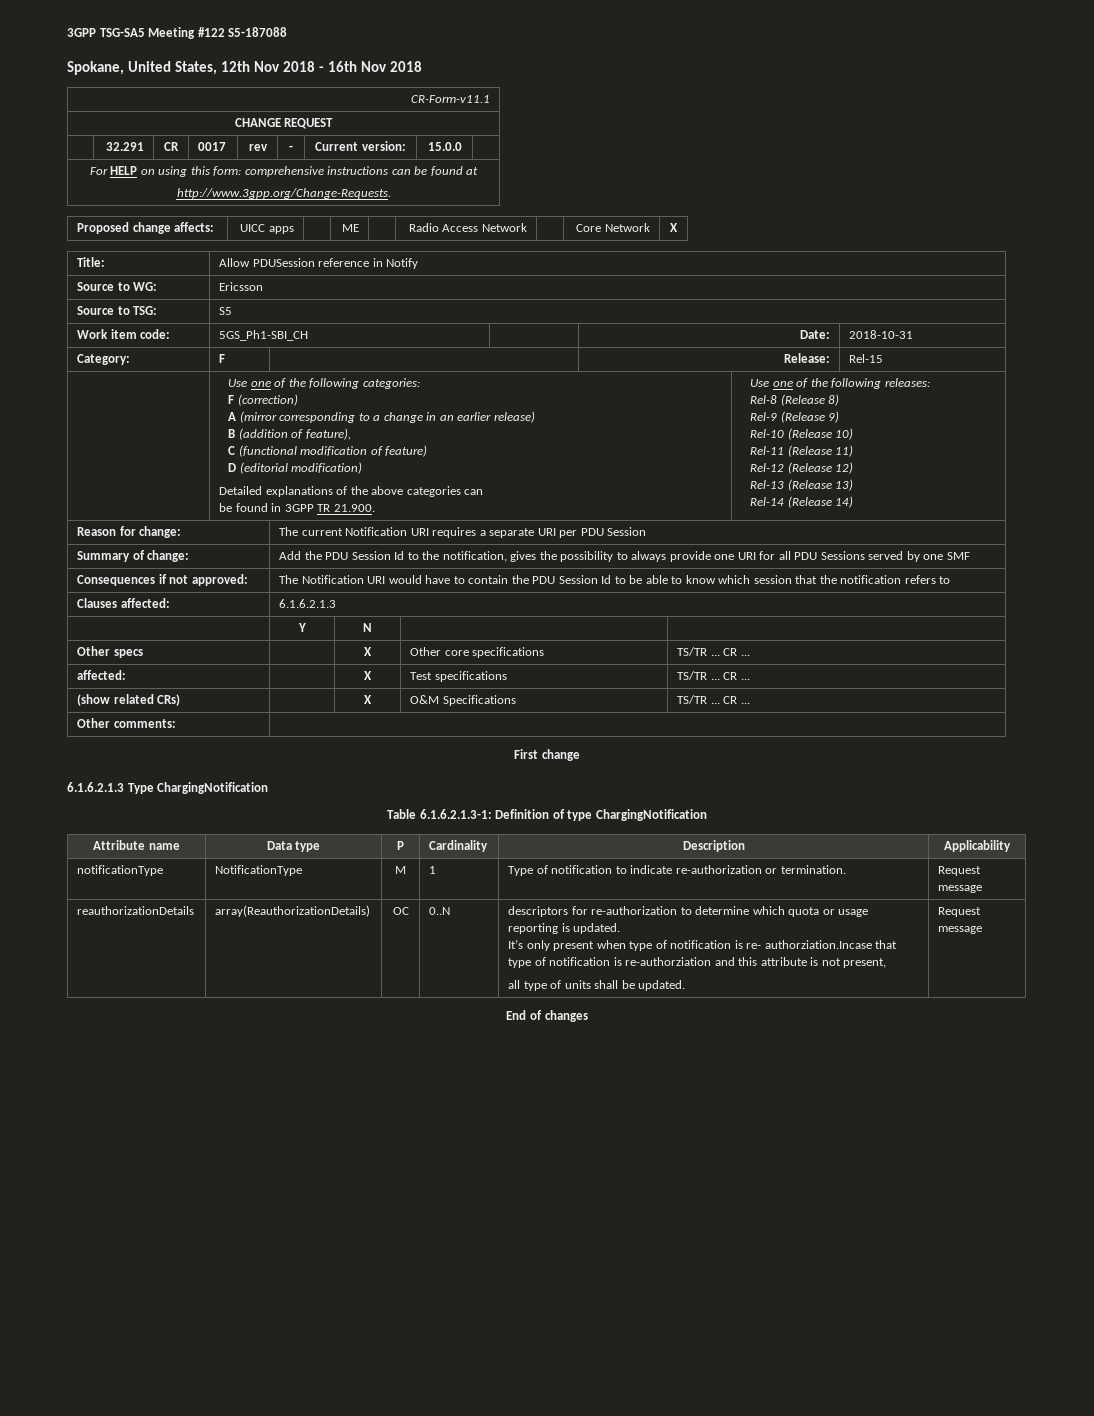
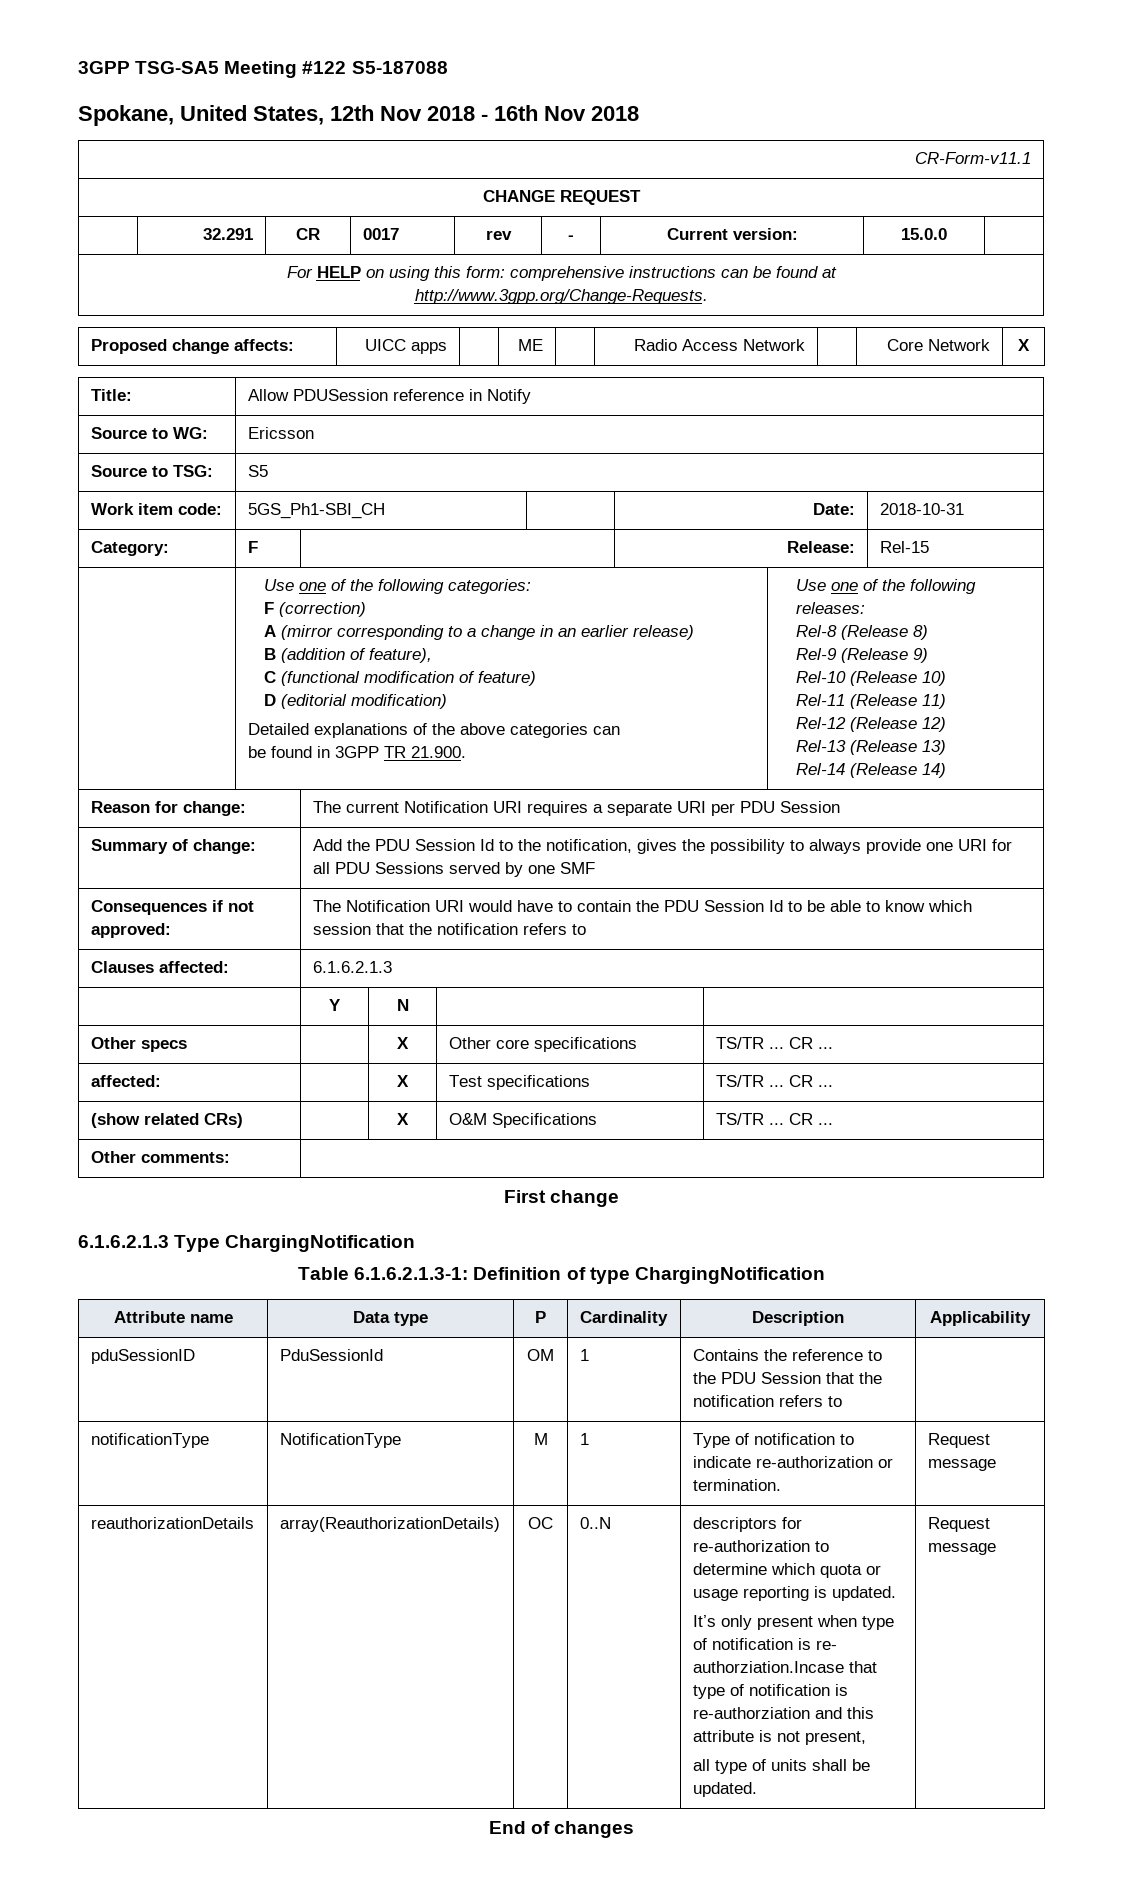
+ pduSessionID | PduSessionId | OM | 1 | Contains the reference to the PDU Session that the notification refers to |

